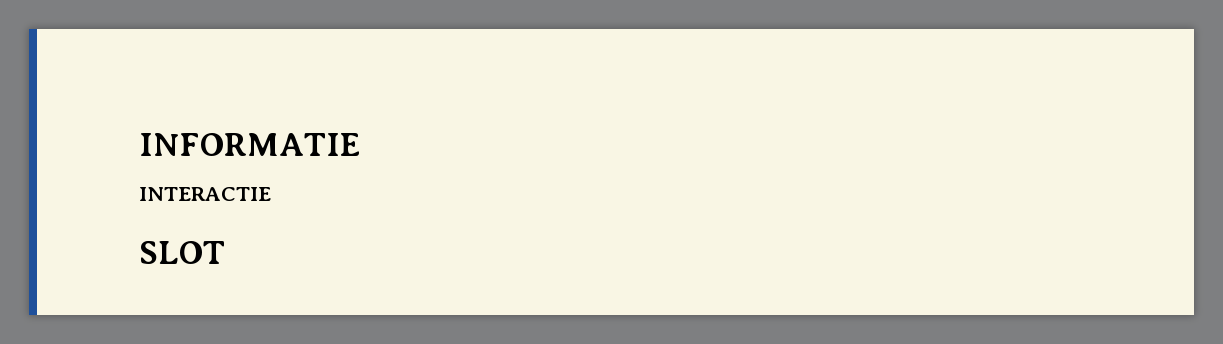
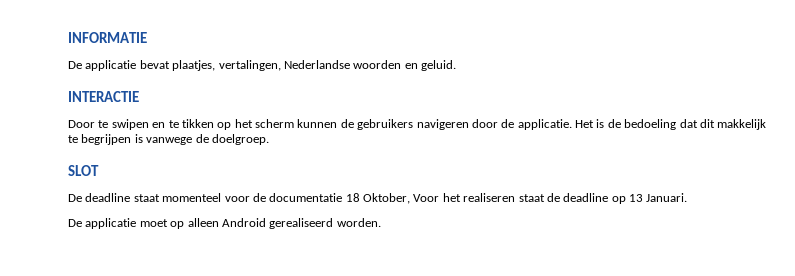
+ De applicatie bevat plaatjes, vertalingen, Nederlandse woorden en geluid.
  INTERACTIE
+ Door te swipen en te tikken op het scherm kunnen de gebruikers navigeren door de applicatie. Het is de bedoeling dat dit makkelijk te begrijpen is vanwege de doelgroep.
  SLOT
+ De deadline staat momenteel voor de documentatie 18 Oktober, Voor het realiseren staat de deadline op 13 Januari.
+ De applicatie moet op alleen Android gerealiseerd worden.

